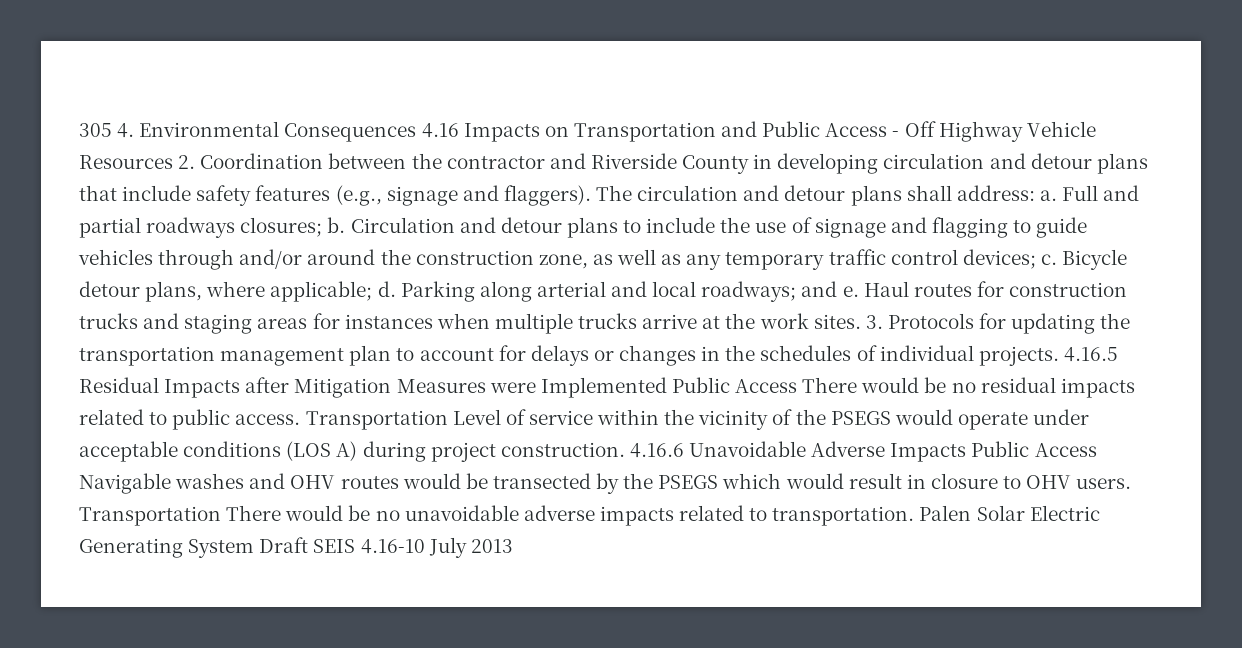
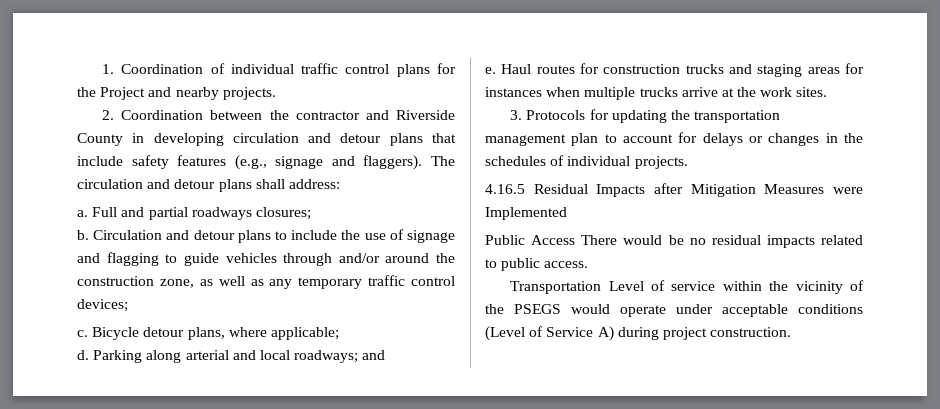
- 305 4. Environmental Consequences 4.16 Impacts on Transportation and Public Access - Off Highway Vehicle Resources 2. Coordination between the contractor and Riverside County in developing circulation and detour plans that include safety features (e.g., signage and flaggers).
+ 1. Coordination of individual traffic control plans for the Project and nearby projects.
+ 2. Coordination between the contractor and Riverside County in developing circulation and detour plans that include safety features (e.g., signage and flaggers).
- The circulation and detour plans shall address: a.
+ The circulation and detour plans shall address:
+ a.
- Full and partial roadways closures; b.
+ Full and partial roadways closures;
+ b.
- Circulation and detour plans to include the use of signage and flagging to guide vehicles through and/or around the construction zone, as well as any temporary traffic control devices; c.
+ Circulation and detour plans to include the use of signage and flagging to guide vehicles through and/or around the construction zone, as well as any temporary traffic control devices;
+ c.
- Bicycle detour plans, where applicable; d.
+ Bicycle detour plans, where applicable;
+ d.
- Parking along arterial and local roadways; and e.
+ Parking along arterial and local roadways; and
+ e.
- Haul routes for construction trucks and staging areas for instances when multiple trucks arrive at the work sites. 3. Protocols for updating the transportation management plan to account for delays or changes in the schedules of individual projects. 4.16.5 Residual Impacts after Mitigation Measures were Implemented Public Access There would be no residual impacts related to public access. Transportation Level of service within the vicinity of the PSEGS would operate under acceptable conditions (LOS A) during project construction. 4.16.6 Unavoidable Adverse Impacts Public Access Navigable washes and OHV routes would be transected by the PSEGS which would result in closure to OHV users. Transportation There would be no unavoidable adverse impacts related to transportation. Palen Solar Electric Generating System Draft SEIS 4.16-10 July 2013
+ Haul routes for construction trucks and staging areas for instances when multiple trucks arrive at the work sites.
+ 3. Protocols for updating the transportation management plan to account for delays or changes in the schedules of individual projects.
+ 4.16.5 Residual Impacts after Mitigation Measures were Implemented
+ Public Access There would be no residual impacts related to public access.
+ Transportation Level of service within the vicinity of the PSEGS would operate under acceptable conditions (Level of Service A) during project construction.

